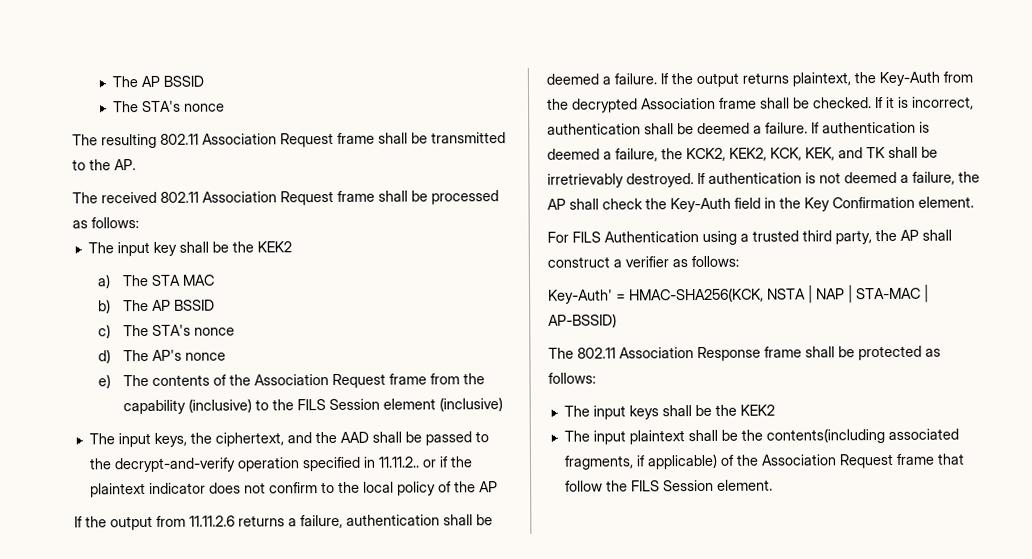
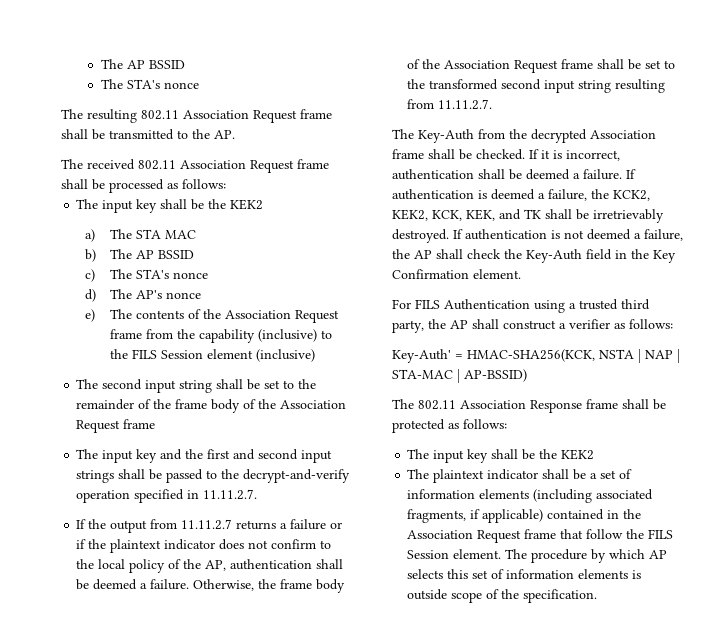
- The input keys, the ciphertext, and the AAD shall be passed to the decrypt-and-verify operation specified in 11.11.2.. or if the plaintext indicator does not confirm to the local policy of the AP
- If the output from 11.11.2.6 returns a failure, authentication shall be deemed a failure. If the output returns plaintext, the Key-Auth from the decrypted Association frame shall be checked.
+ The second input string shall be set to the remainder of the frame body of the Association Request frame
+ The input key and the first and second input strings shall be passed to the decrypt-and-verify operation specified in 11.11.2.7.
+ If the output from 11.11.2.7 returns a failure or if the plaintext indicator does not confirm to the local policy of the AP, authentication shall be deemed a failure. Otherwise, the frame body of the Association Request frame shall be set to the transformed second input string resulting from 11.11.2.7.
+ The Key-Auth from the decrypted Association frame shall be checked.
  The 802.11 Association Response frame shall be protected as follows:
- The input keys shall be the KEK2
+ The input key shall be the KEK2
- The input plaintext shall be the contents(including associated fragments, if applicable) of the Association Request frame that follow the FILS Session element.
+ The plaintext indicator shall be a set of information elements (including associated fragments, if applicable) contained in the Association Request frame that follow the FILS Session element.
+ The procedure by which AP selects this set of information elements is outside scope of the specification.

